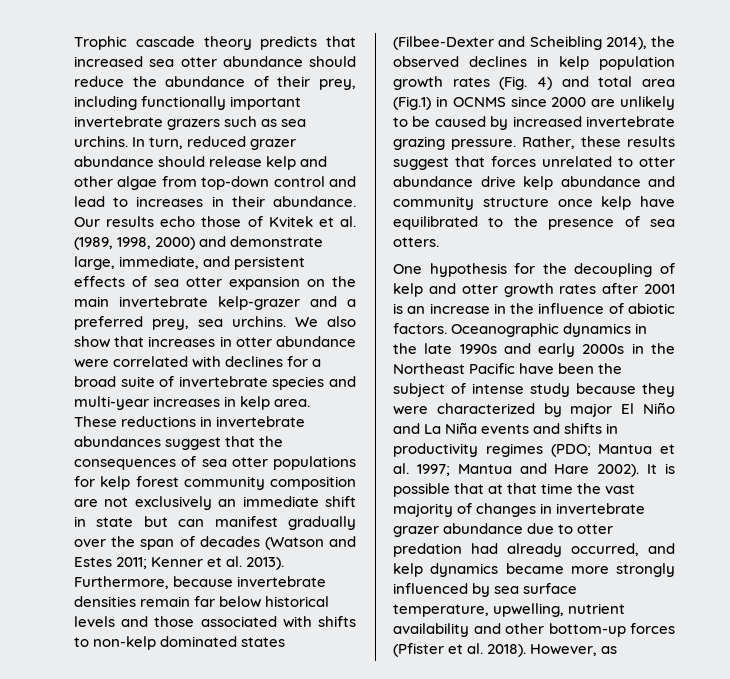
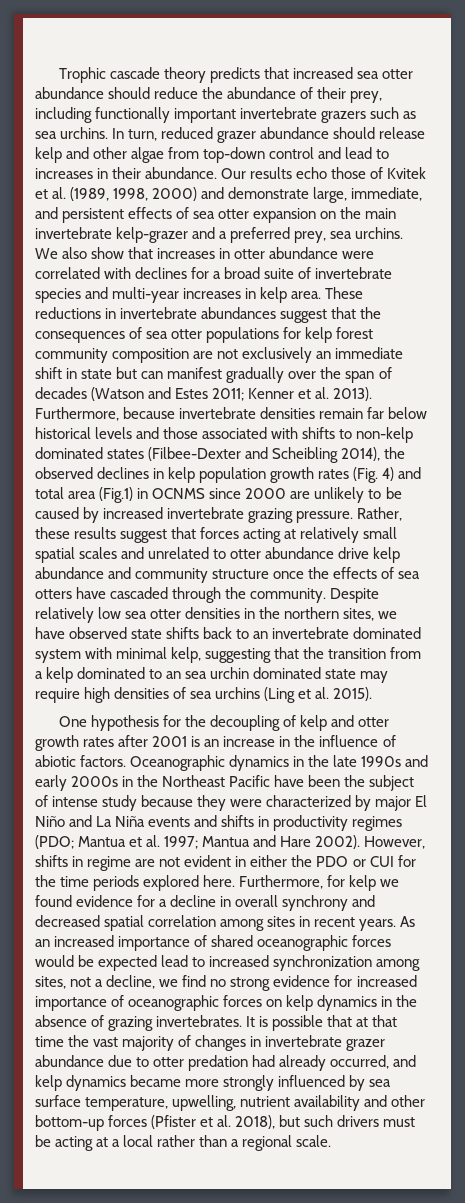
- Rather, these results suggest that forces unrelated to otter abundance drive kelp abundance and community structure once kelp have equilibrated to the presence of sea otters.
+ Rather, these results suggest that forces acting at relatively small spatial scales and unrelated to otter abundance drive kelp abundance and community structure once the effects of sea otters have cascaded through the community. Despite relatively low sea otter densities in the northern sites, we have observed state shifts back to an invertebrate dominated system with minimal kelp, suggesting that the transition from a kelp dominated to an sea urchin dominated state may require high densities of sea urchins (Ling et al. 2015).
+ However, shifts in regime are not evident in either the PDO or CUI for the time periods explored here. Furthermore, for kelp we found evidence for a decline in overall synchrony and decreased spatial correlation among sites in recent years. As an increased importance of shared oceanographic forces would be expected lead to increased synchronization among sites, not a decline, we find no strong evidence for increased importance of oceanographic forces on kelp dynamics in the absence of grazing invertebrates.
- It is possible that at that time the vast majority of changes in invertebrate grazer abundance due to otter predation had already occurred, and kelp dynamics became more strongly influenced by sea surface temperature, upwelling, nutrient availability and other bottom-up forces (Pfister et al. 2018). However, as
+ It is possible that at that time the vast majority of changes in invertebrate grazer abundance due to otter predation had already occurred, and kelp dynamics became more strongly influenced by sea surface temperature, upwelling, nutrient availability and other bottom-up forces (Pfister et al. 2018), but such drivers must be acting at a local rather than a regional scale.

